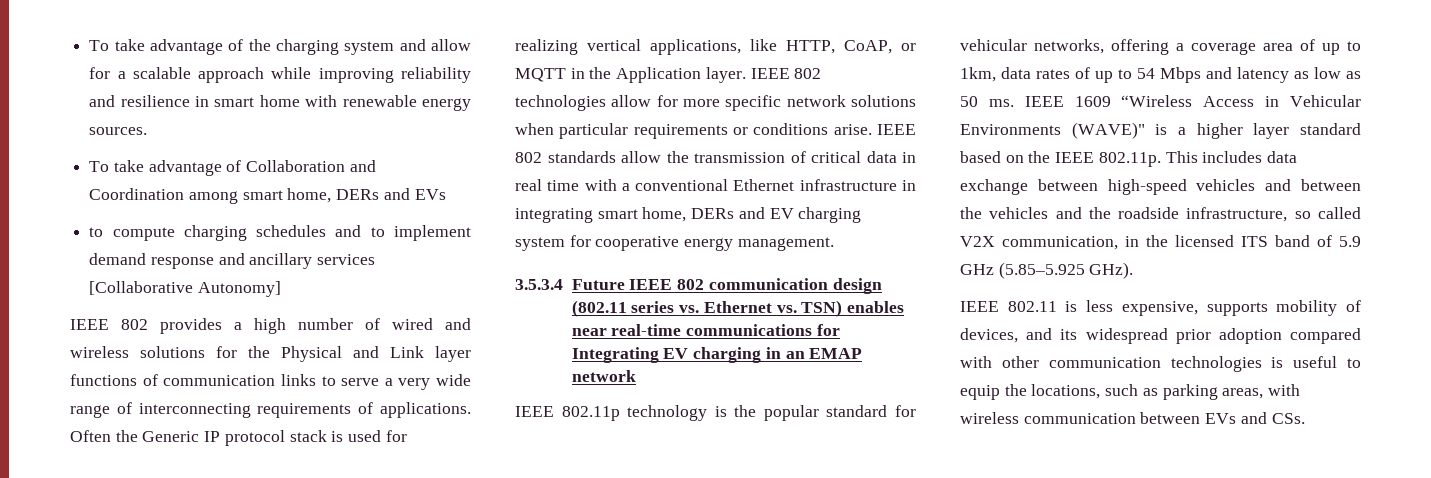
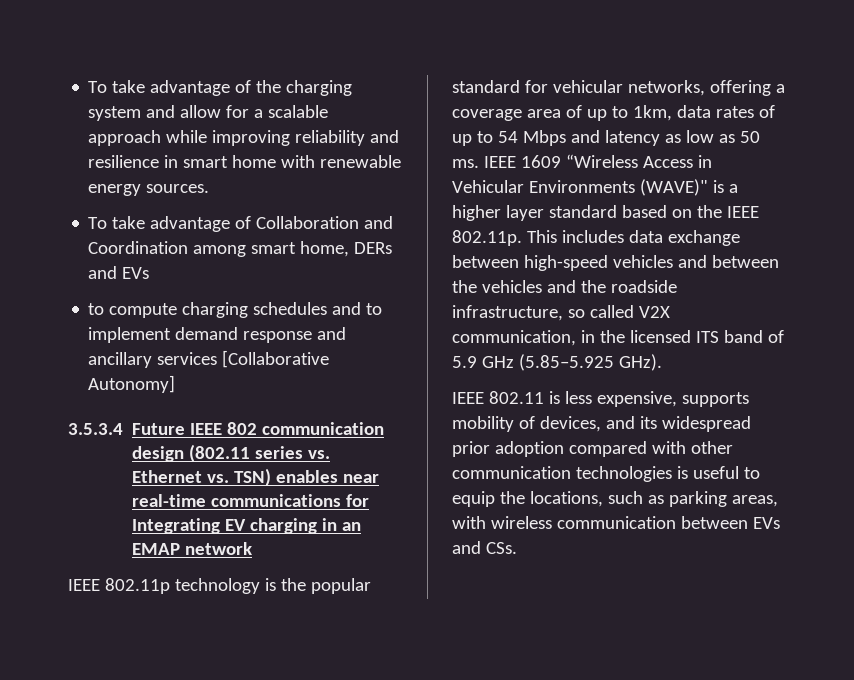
- IEEE 802 provides a high number of wired and wireless solutions for the Physical and Link layer functions of communication links to serve a very wide range of interconnecting requirements of applications. Often the Generic IP protocol stack is used for realizing vertical applications, like HTTP, CoAP, or MQTT in the Application layer. IEEE 802 technologies allow for more specific network solutions when particular requirements or conditions arise. IEEE 802 standards allow the transmission of critical data in real time with a conventional Ethernet infrastructure in integrating smart home, DERs and EV charging system for cooperative energy management.

